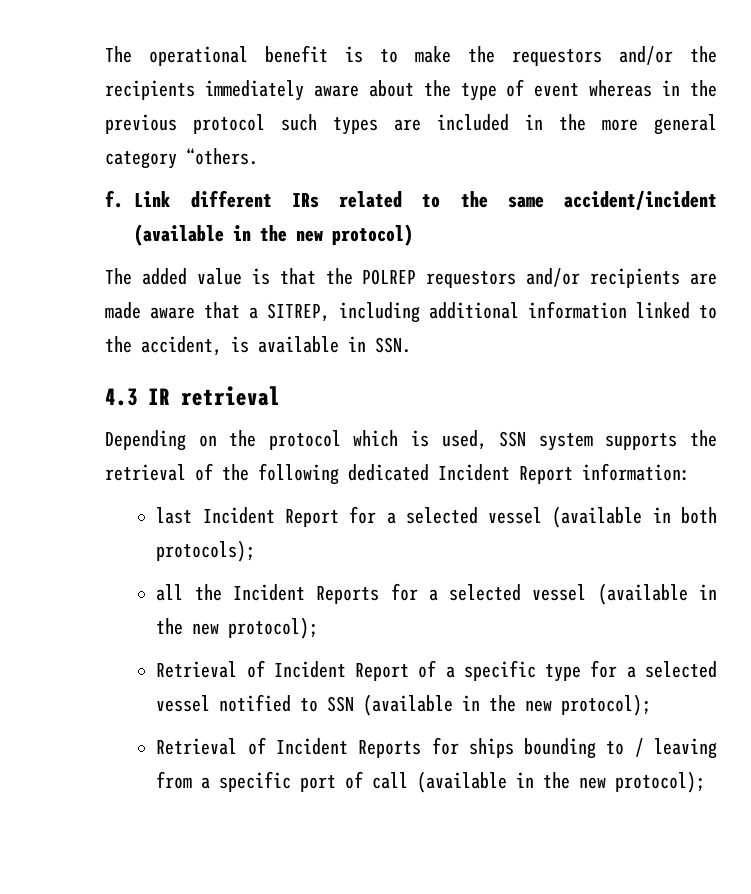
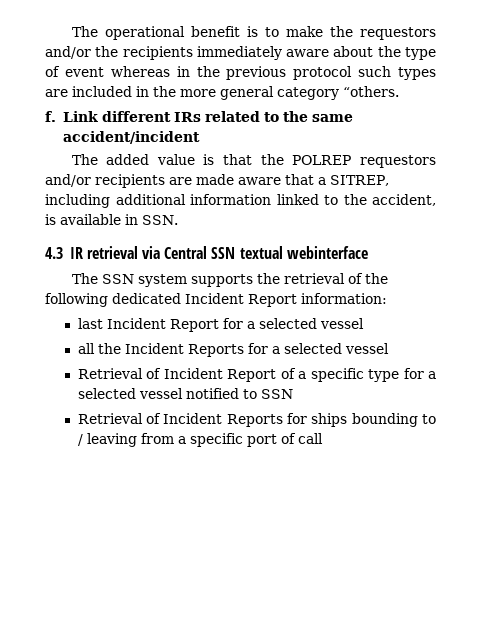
- Link different IRs related to the same accident/incident (available in the new protocol)
+ Link different IRs related to the same accident/incident
- 4.3 IR retrieval
- Depending on the protocol which is used, SSN system supports the retrieval of the following dedicated Incident Report information:
+ 4.3 IR retrieval via Central SSN textual webinterface
+ The SSN system supports the retrieval of the following dedicated Incident Report information:
- last Incident Report for a selected vessel (available in both protocols);
+ last Incident Report for a selected vessel
- all the Incident Reports for a selected vessel (available in the new protocol);
+ all the Incident Reports for a selected vessel
- Retrieval of Incident Report of a specific type for a selected vessel notified to SSN (available in the new protocol);
+ Retrieval of Incident Report of a specific type for a selected vessel notified to SSN
- Retrieval of Incident Reports for ships bounding to / leaving from a specific port of call (available in the new protocol);
+ Retrieval of Incident Reports for ships bounding to / leaving from a specific port of call

